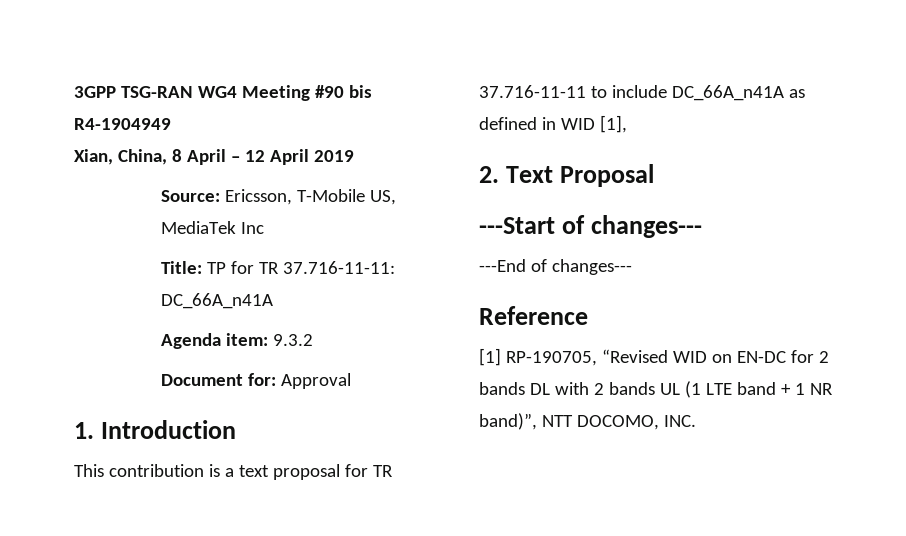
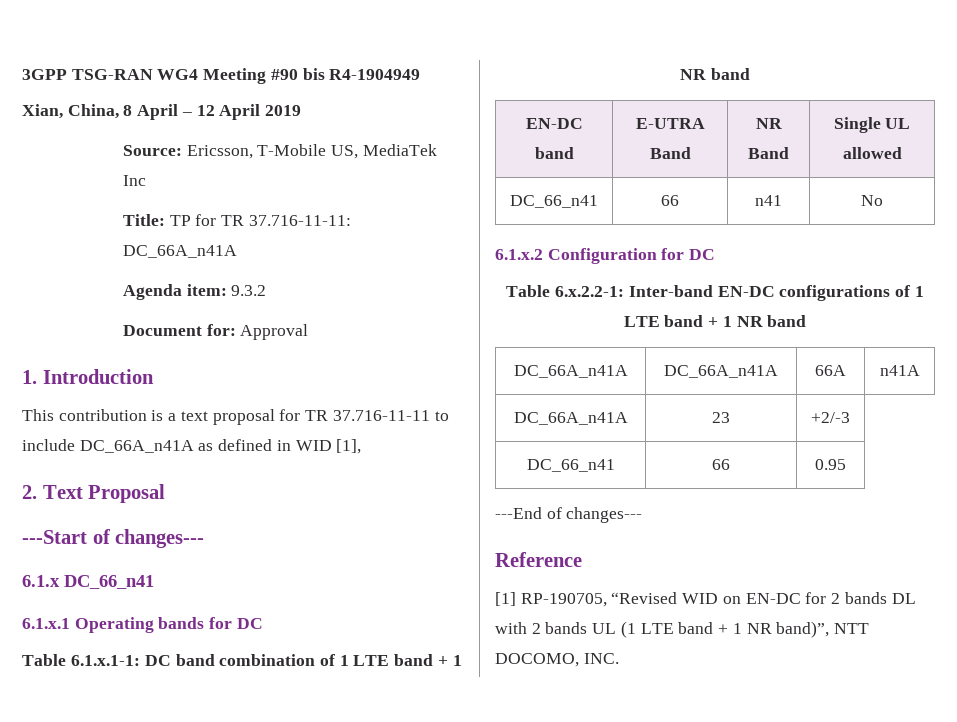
+ 6.1.x DC_66_n41
+ 6.1.x.1 Operating bands for DC
+ Table 6.1.x.1-1: DC band combination of 1 LTE band + 1 NR band
+ EN-DC band | E-UTRA Band | NR Band | Single UL allowed
+ DC_66_n41 | 66 | n41 | No
+ 6.1.x.2 Configuration for DC
+ Table 6.x.2.2-1: Inter-band EN-DC configurations of 1 LTE band + 1 NR band
+ DC_66A_n41A | DC_66A_n41A | 66A | n41A
+ DC_66A_n41A | 23 | +2/-3
+ DC_66_n41 | 66 | 0.95

